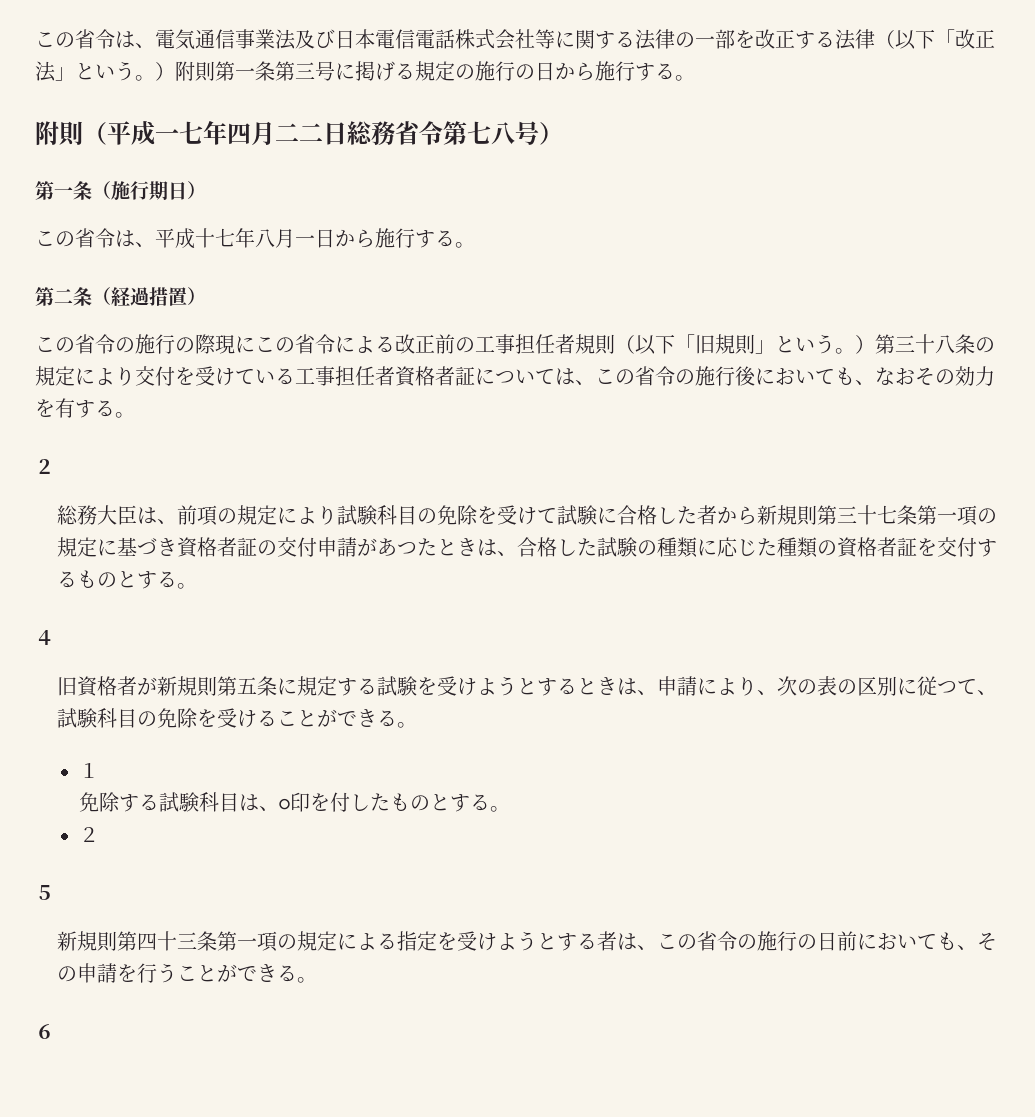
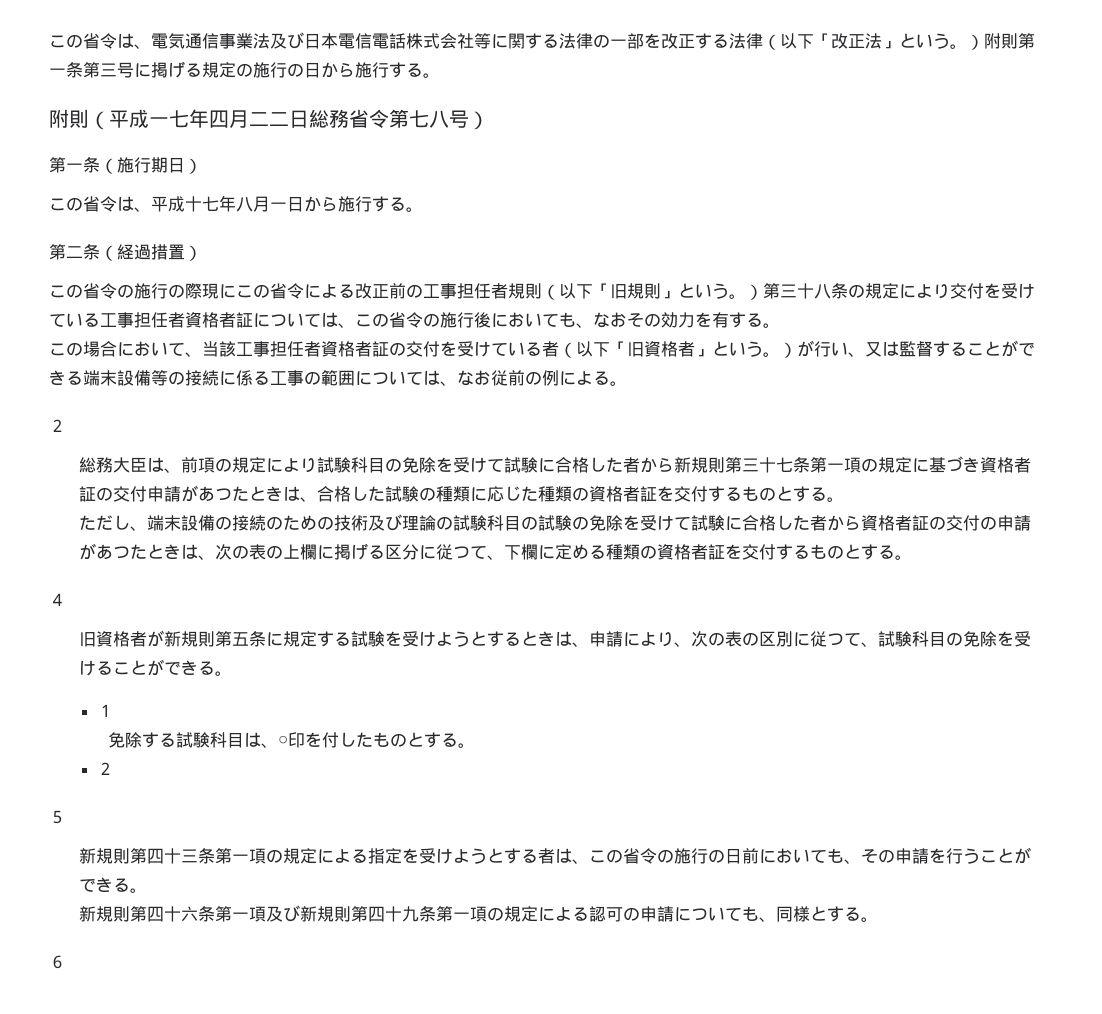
+ この場合において、当該工事担任者資格者証の交付を受けている者（以下「旧資格者」という。）が行い、又は監督することができる端末設備等の接続に係る工事の範囲については、なお従前の例による。
+ ただし、端末設備の接続のための技術及び理論の試験科目の試験の免除を受けて試験に合格した者から資格者証の交付の申請があつたときは、次の表の上欄に掲げる区分に従つて、下欄に定める種類の資格者証を交付するものとする。
+ 新規則第四十六条第一項及び新規則第四十九条第一項の規定による認可の申請についても、同様とする。

